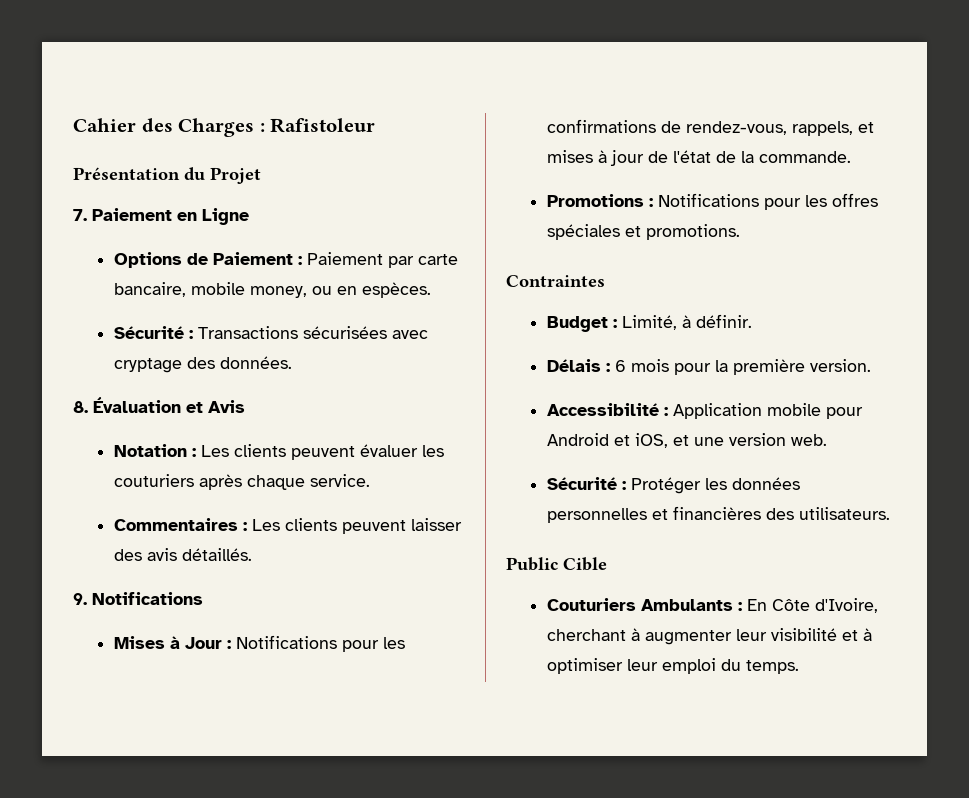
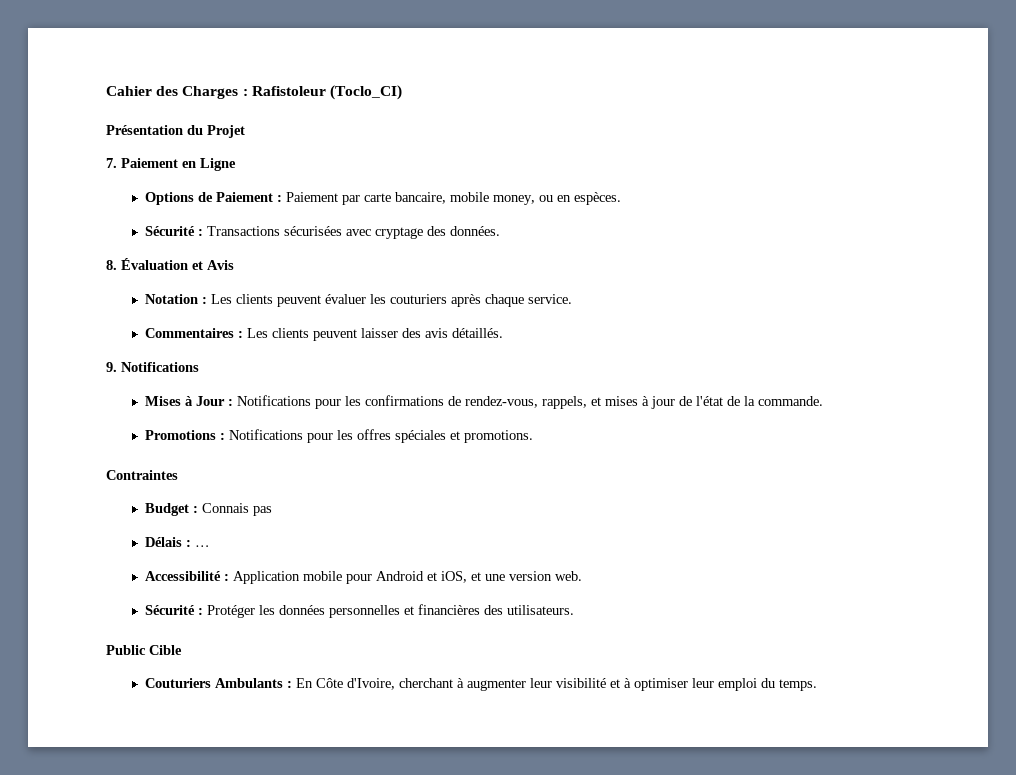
- Cahier des Charges : Rafistoleur
+ Cahier des Charges : Rafistoleur (Toclo_CI)
- Budget : Limité, à définir.
+ Budget : Connais pas
- Délais : 6 mois pour la première version.
+ Délais : …

